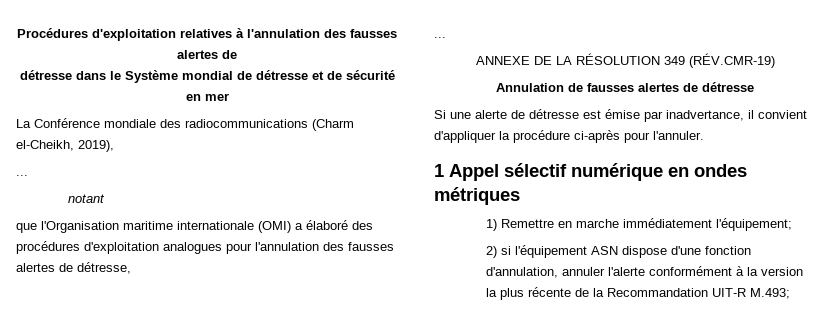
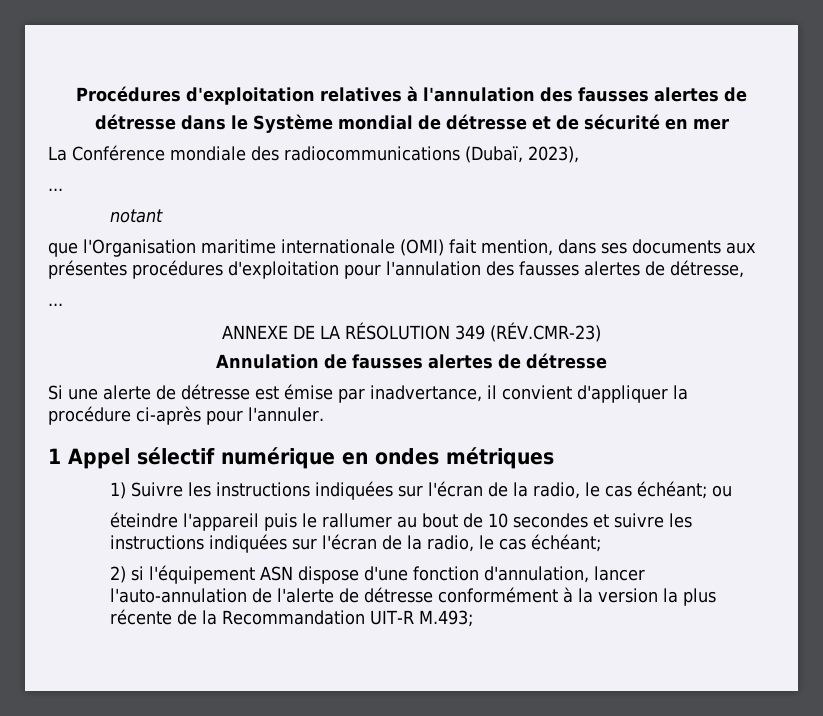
- La Conférence mondiale des radiocommunications (Charm el-Cheikh, 2019),
+ La Conférence mondiale des radiocommunications (Dubaï, 2023),
- que l'Organisation maritime internationale (OMI) a élaboré des procédures d'exploitation analogues pour l'annulation des fausses alertes de détresse,
+ que l'Organisation maritime internationale (OMI) fait mention, dans ses documents aux présentes procédures d'exploitation pour l'annulation des fausses alertes de détresse,
- ANNEXE DE LA RÉSOLUTION 349 (RÉV.CMR-19)
+ ANNEXE DE LA RÉSOLUTION 349 (RÉV.CMR-23)
- 1) Remettre en marche immédiatement l'équipement;
+ 1) Suivre les instructions indiquées sur l'écran de la radio, le cas échéant; ou
+ éteindre l'appareil puis le rallumer au bout de 10 secondes et suivre les instructions indiquées sur l'écran de la radio, le cas échéant;
- 2) si l'équipement ASN dispose d'une fonction d'annulation, annuler l'alerte conformément à la version la plus récente de la Recommandation UIT-R M.493;
+ 2) si l'équipement ASN dispose d'une fonction d'annulation, lancer l'auto-annulation de l'alerte de détresse conformément à la version la plus récente de la Recommandation UIT-R M.493;

